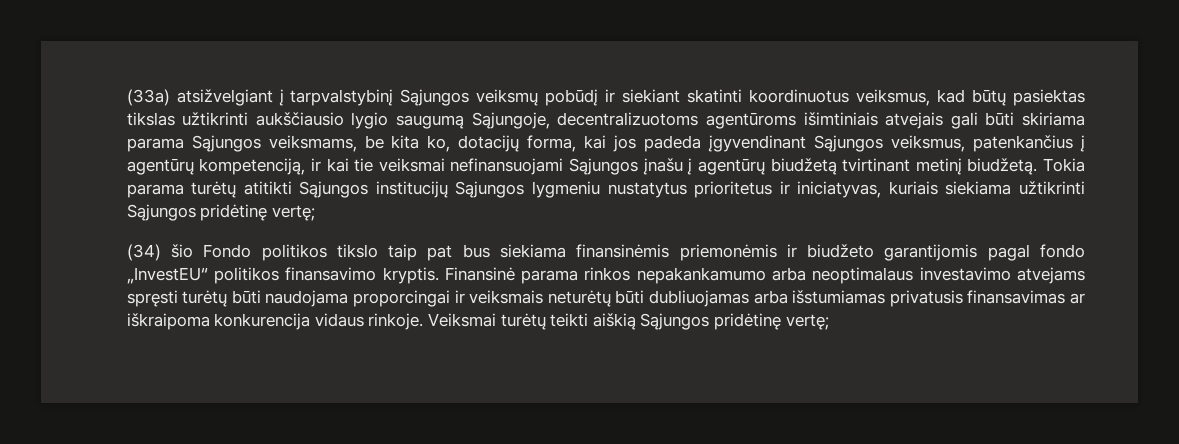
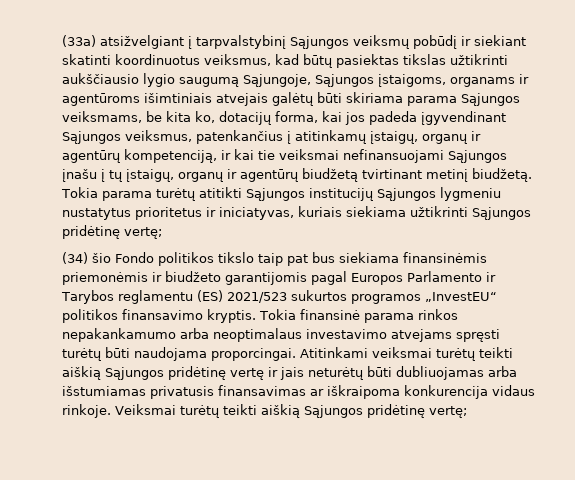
- (33a) atsižvelgiant į tarpvalstybinį Sąjungos veiksmų pobūdį ir siekiant skatinti koordinuotus veiksmus, kad būtų pasiektas tikslas užtikrinti aukščiausio lygio saugumą Sąjungoje, decentralizuotoms agentūroms išimtiniais atvejais gali būti skiriama parama Sąjungos veiksmams, be kita ko, dotacijų forma, kai jos padeda įgyvendinant Sąjungos veiksmus, patenkančius į agentūrų kompetenciją, ir kai tie veiksmai nefinansuojami Sąjungos įnašu į agentūrų biudžetą tvirtinant metinį biudžetą.
+ (33a) atsižvelgiant į tarpvalstybinį Sąjungos veiksmų pobūdį ir siekiant skatinti koordinuotus veiksmus, kad būtų pasiektas tikslas užtikrinti aukščiausio lygio saugumą Sąjungoje, Sąjungos įstaigoms, organams ir agentūroms išimtiniais atvejais galėtų būti skiriama parama Sąjungos veiksmams, be kita ko, dotacijų forma, kai jos padeda įgyvendinant Sąjungos veiksmus, patenkančius į atitinkamų įstaigų, organų ir agentūrų kompetenciją, ir kai tie veiksmai nefinansuojami Sąjungos įnašu į tų įstaigų, organų ir agentūrų biudžetą tvirtinant metinį biudžetą.
- (34) šio Fondo politikos tikslo taip pat bus siekiama finansinėmis priemonėmis ir biudžeto garantijomis pagal fondo „InvestEU“ politikos finansavimo kryptis.
+ (34) šio Fondo politikos tikslo taip pat bus siekiama finansinėmis priemonėmis ir biudžeto garantijomis pagal Europos Parlamento ir Tarybos reglamentu (ES) 2021/523 sukurtos programos „InvestEU“ politikos finansavimo kryptis.
- Finansinė parama rinkos nepakankamumo arba neoptimalaus investavimo atvejams spręsti turėtų būti naudojama proporcingai ir veiksmais neturėtų būti dubliuojamas arba išstumiamas privatusis finansavimas ar iškraipoma konkurencija vidaus rinkoje.
+ Tokia finansinė parama rinkos nepakankamumo arba neoptimalaus investavimo atvejams spręsti turėtų būti naudojama proporcingai. Atitinkami veiksmai turėtų teikti aiškią Sąjungos pridėtinę vertę ir jais neturėtų būti dubliuojamas arba išstumiamas privatusis finansavimas ar iškraipoma konkurencija vidaus rinkoje.

